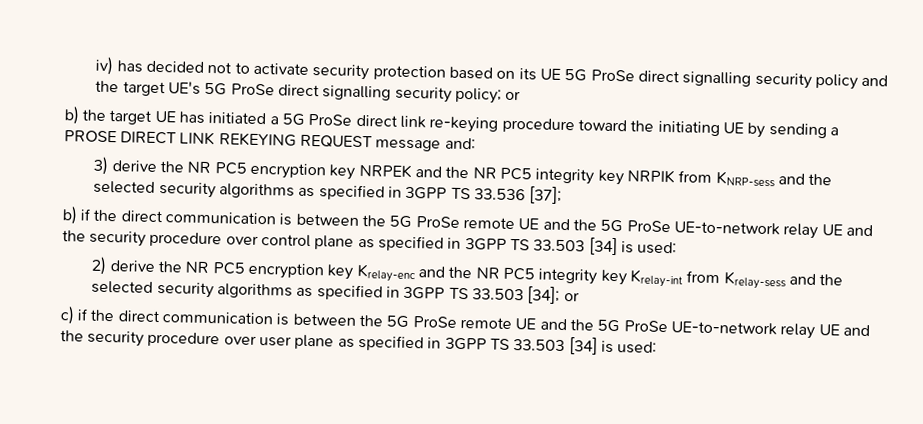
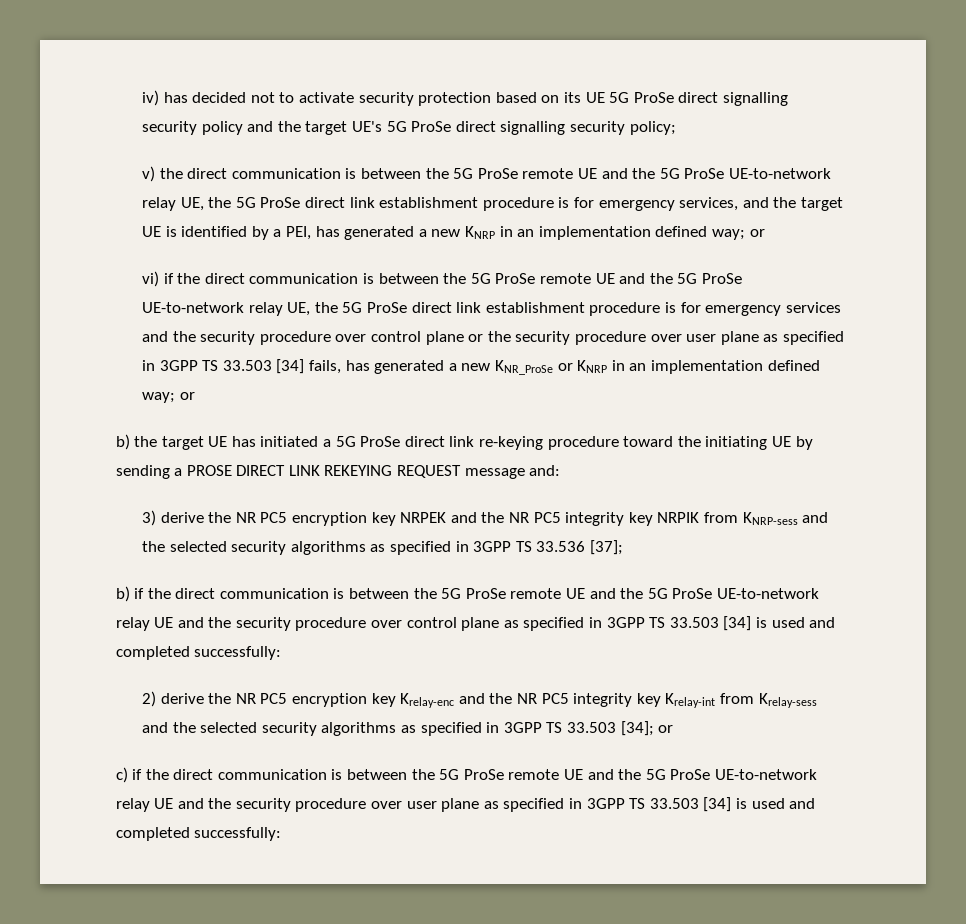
- iv) has decided not to activate security protection based on its UE 5G ProSe direct signalling security policy and the target UE's 5G ProSe direct signalling security policy; or
+ iv) has decided not to activate security protection based on its UE 5G ProSe direct signalling security policy and the target UE's 5G ProSe direct signalling security policy;
+ v) the direct communication is between the 5G ProSe remote UE and the 5G ProSe UE-to-network relay UE, the 5G ProSe direct link establishment procedure is for emergency services, and the target UE is identified by a PEI, has generated a new KNRP in an implementation defined way; or
+ vi) if the direct communication is between the 5G ProSe remote UE and the 5G ProSe UE-to-network relay UE, the 5G ProSe direct link establishment procedure is for emergency services and the security procedure over control plane or the security procedure over user plane as specified in 3GPP TS 33.503 [34] fails, has generated a new KNR_ProSe or KNRP in an implementation defined way; or
- b) if the direct communication is between the 5G ProSe remote UE and the 5G ProSe UE-to-network relay UE and the security procedure over control plane as specified in 3GPP TS 33.503 [34] is used:
+ b) if the direct communication is between the 5G ProSe remote UE and the 5G ProSe UE-to-network relay UE and the security procedure over control plane as specified in 3GPP TS 33.503 [34] is used and completed successfully:
- c) if the direct communication is between the 5G ProSe remote UE and the 5G ProSe UE-to-network relay UE and the security procedure over user plane as specified in 3GPP TS 33.503 [34] is used:
+ c) if the direct communication is between the 5G ProSe remote UE and the 5G ProSe UE-to-network relay UE and the security procedure over user plane as specified in 3GPP TS 33.503 [34] is used and completed successfully:

